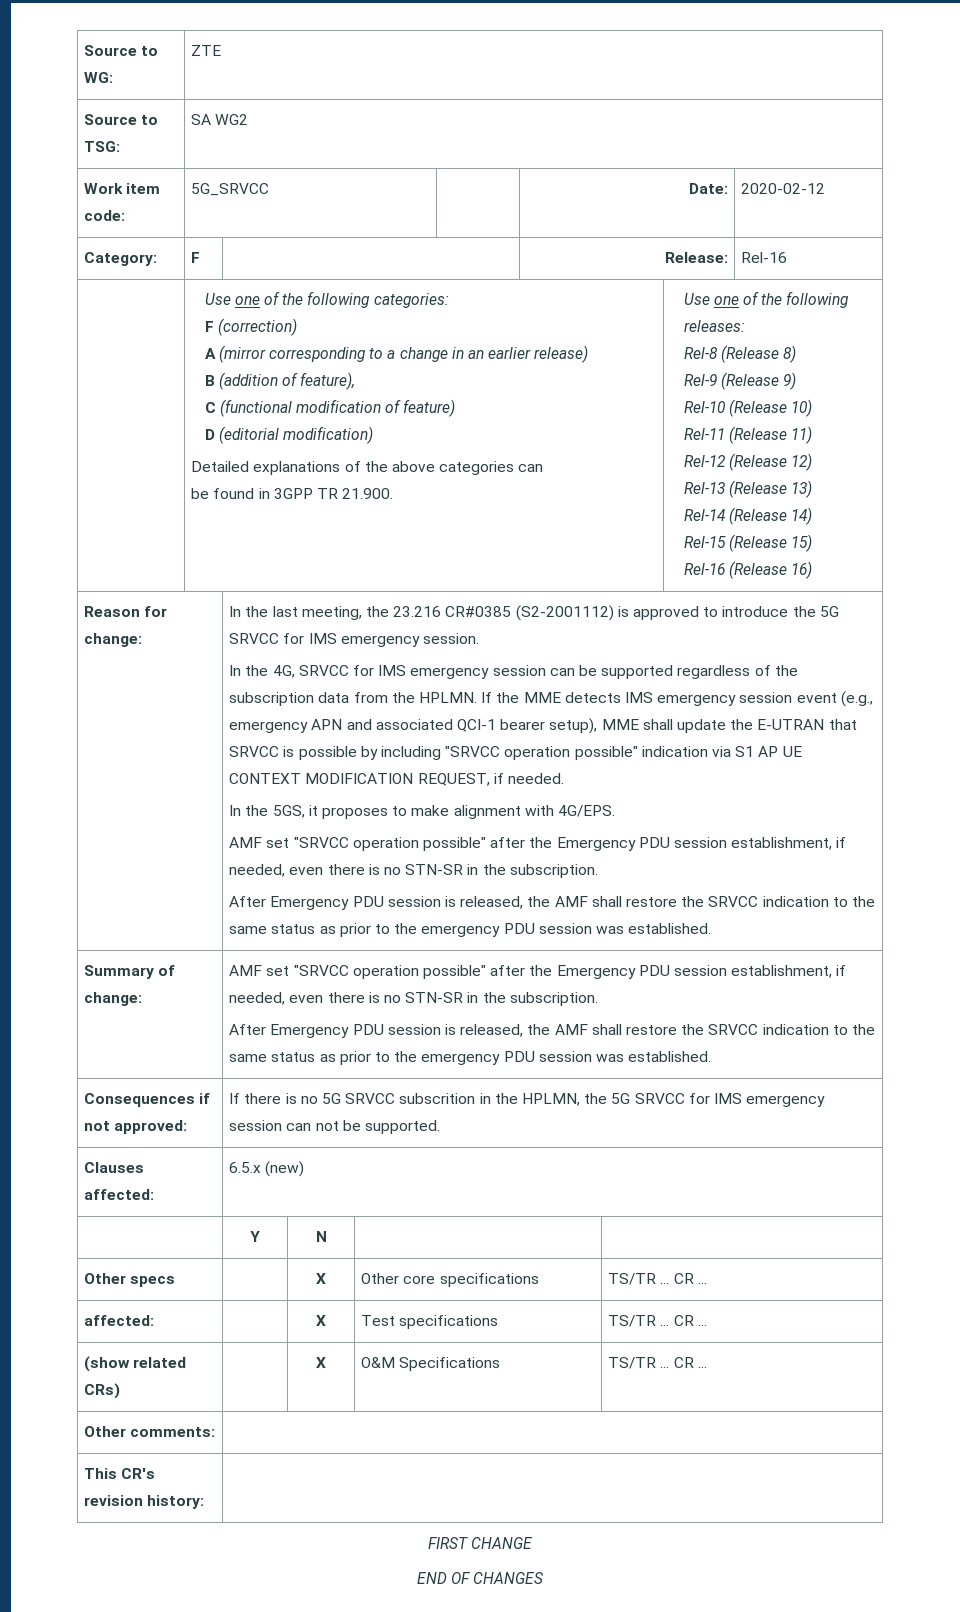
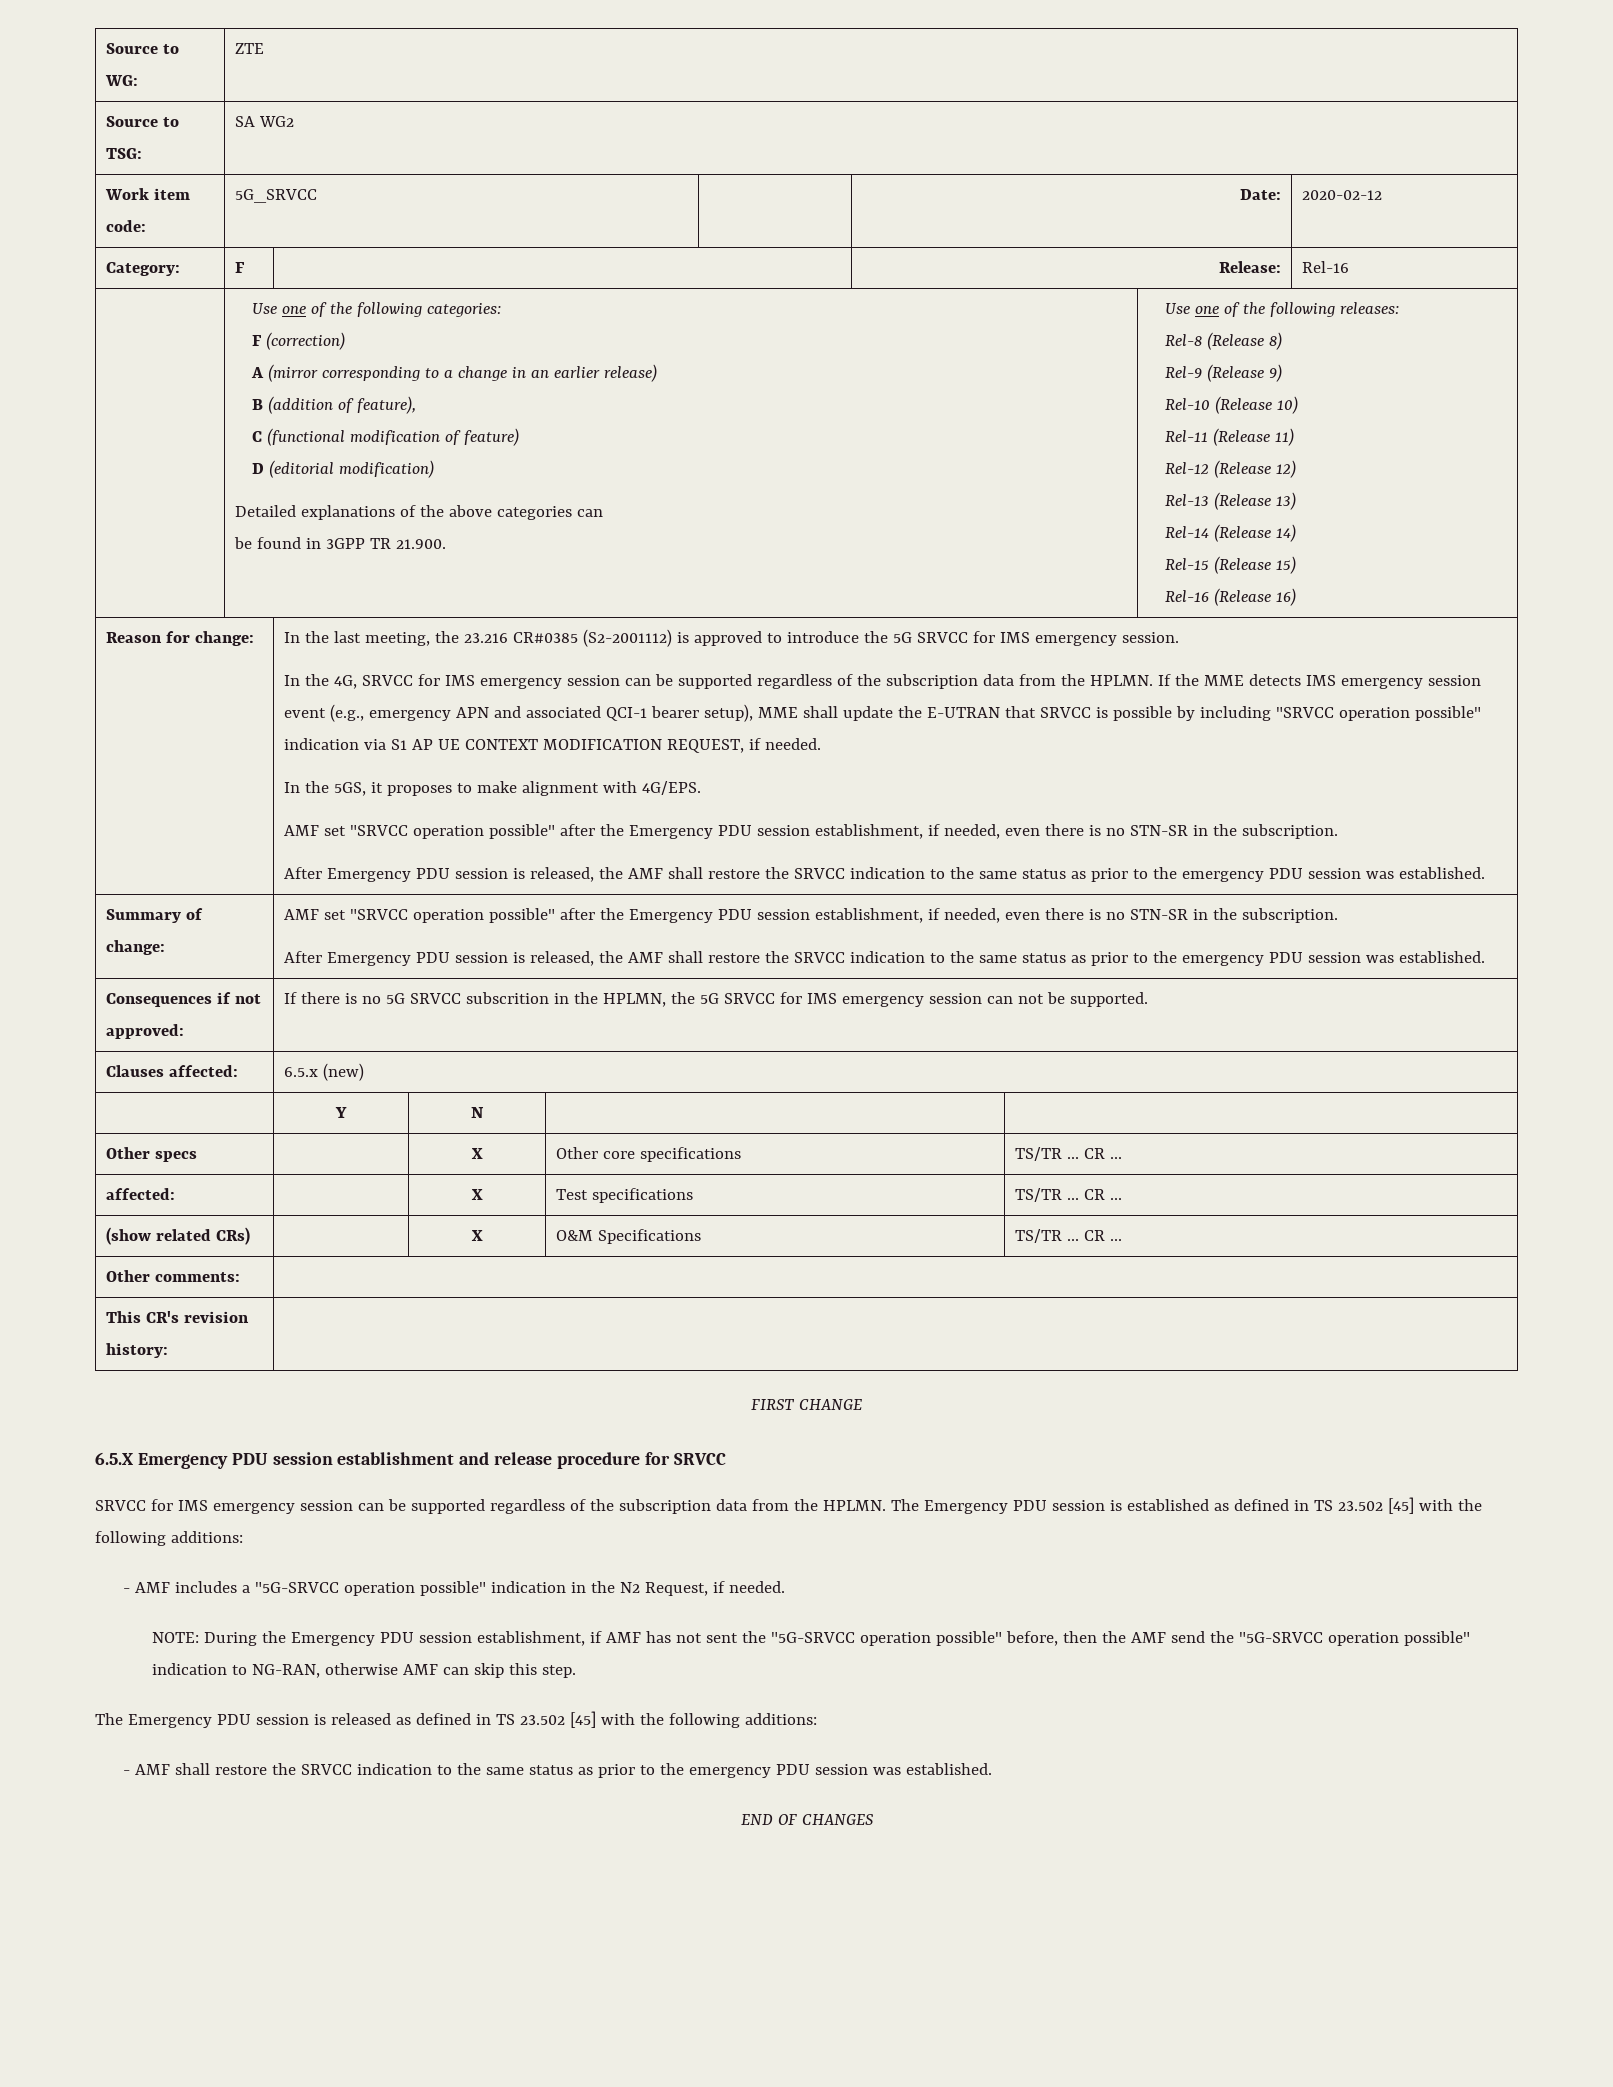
+ 6.5.X Emergency PDU session establishment and release procedure for SRVCC
+ SRVCC for IMS emergency session can be supported regardless of the subscription data from the HPLMN. The Emergency PDU session is established as defined in TS 23.502 [45] with the following additions:
+ - AMF includes a "5G-SRVCC operation possible" indication in the N2 Request, if needed.
+ NOTE: During the Emergency PDU session establishment, if AMF has not sent the "5G-SRVCC operation possible" before, then the AMF send the "5G-SRVCC operation possible" indication to NG-RAN, otherwise AMF can skip this step.
+ The Emergency PDU session is released as defined in TS 23.502 [45] with the following additions:
+ - AMF shall restore the SRVCC indication to the same status as prior to the emergency PDU session was established.

